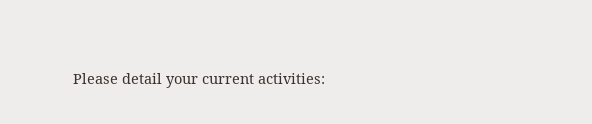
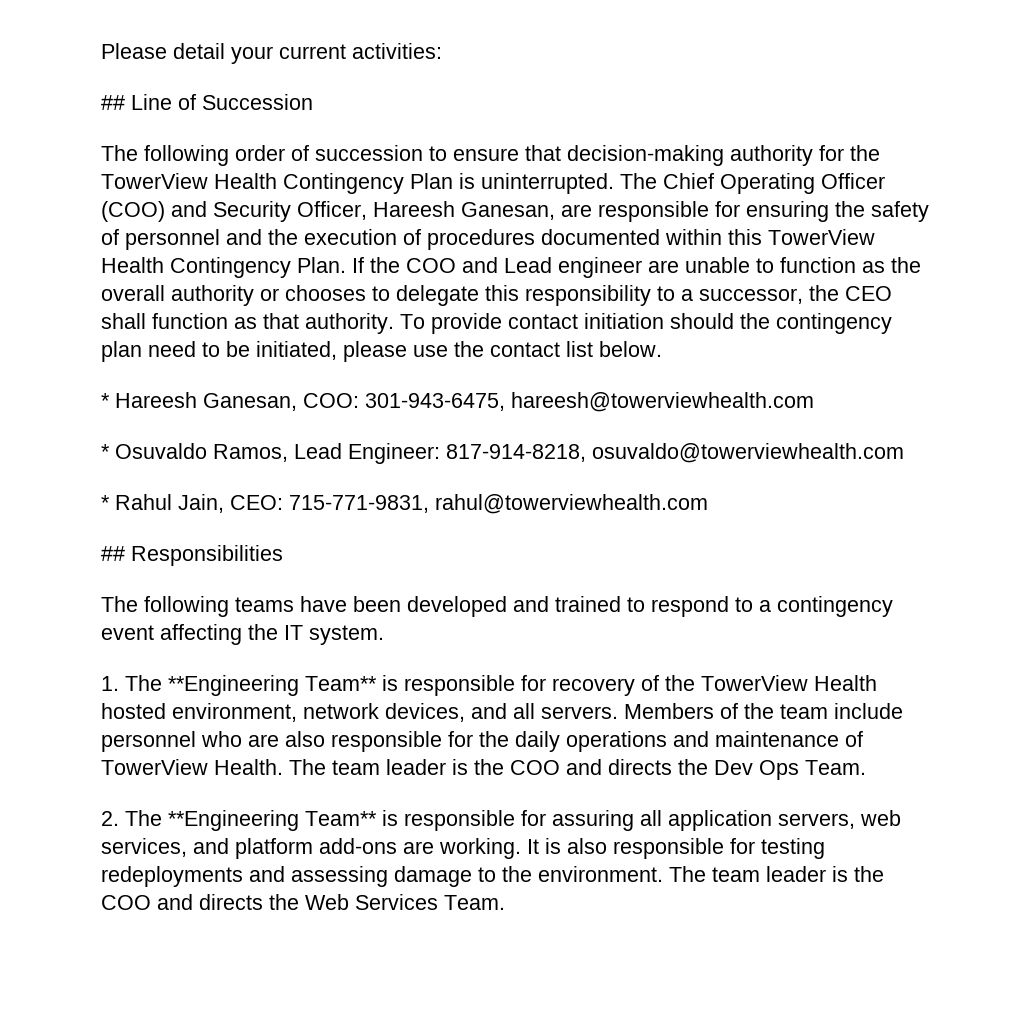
+ ## Line of Succession
+ The following order of succession to ensure that decision-making authority for the TowerView Health Contingency Plan is uninterrupted. The Chief Operating Officer (COO) and Security Officer, Hareesh Ganesan, are responsible for ensuring the safety of personnel and the execution of procedures documented within this TowerView Health Contingency Plan. If the COO and Lead engineer are unable to function as the overall authority or chooses to delegate this responsibility to a successor, the CEO shall function as that authority. To provide contact initiation should the contingency plan need to be initiated, please use the contact list below.
+ * Hareesh Ganesan, COO: 301-943-6475, hareesh@towerviewhealth.com
+ * Osuvaldo Ramos, Lead Engineer: 817-914-8218, osuvaldo@towerviewhealth.com
+ * Rahul Jain, CEO: 715-771-9831, rahul@towerviewhealth.com
+ ## Responsibilities
+ The following teams have been developed and trained to respond to a contingency event affecting the IT system.
+ 1. The **Engineering Team** is responsible for recovery of the TowerView Health hosted environment, network devices, and all servers. Members of the team include personnel who are also responsible for the daily operations and maintenance of TowerView Health. The team leader is the COO and directs the Dev Ops Team.
+ 2. The **Engineering Team** is responsible for assuring all application servers, web services, and platform add-ons are working. It is also responsible for testing redeployments and assessing damage to the environment. The team leader is the COO and directs the Web Services Team.

